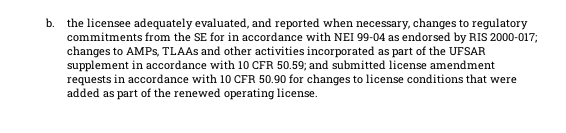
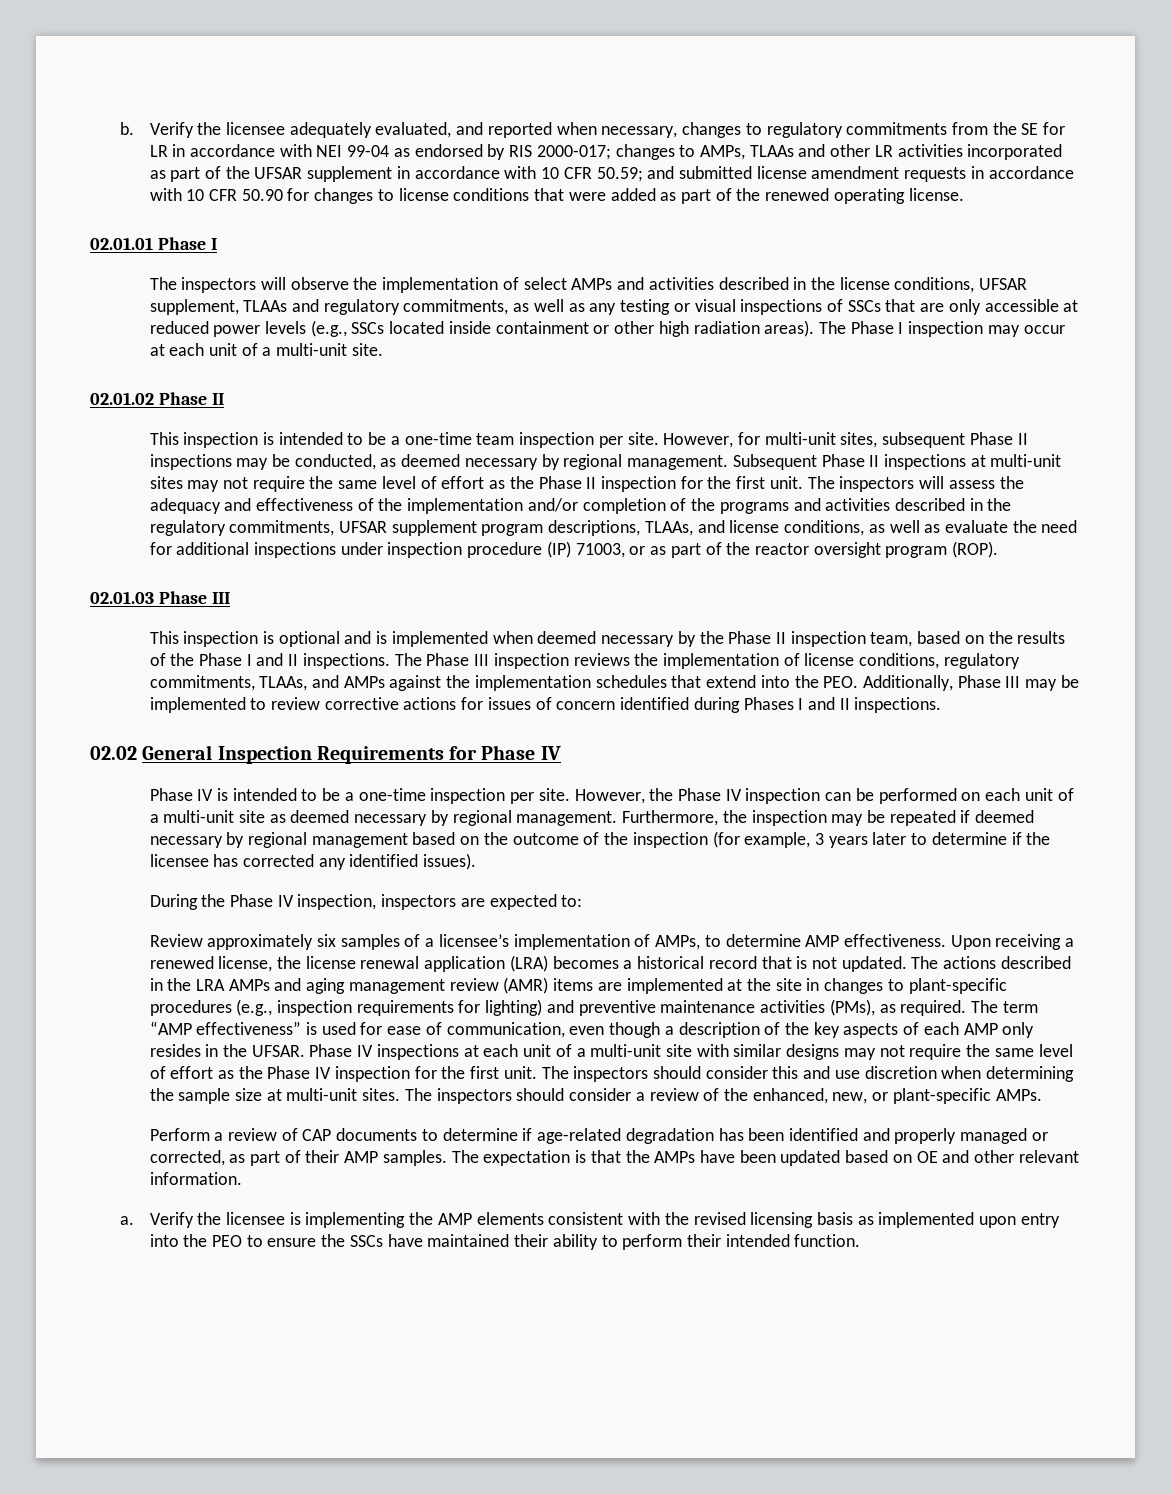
- b. the licensee adequately evaluated, and reported when necessary, changes to regulatory commitments from the SE for in accordance with NEI 99-04 as endorsed by RIS 2000-017;
+ b. Verify the licensee adequately evaluated, and reported when necessary, changes to regulatory commitments from the SE for LR in accordance with NEI 99-04 as endorsed by RIS 2000-017;
- changes to AMPs, TLAAs and other activities incorporated as part of the UFSAR supplement in accordance with 10 CFR 50.59;
+ changes to AMPs, TLAAs and other LR activities incorporated as part of the UFSAR supplement in accordance with 10 CFR 50.59;
+ 02.01.01 Phase I
+ The inspectors will observe the implementation of select AMPs and activities described in the license conditions, UFSAR supplement, TLAAs and regulatory commitments, as well as any testing or visual inspections of SSCs that are only accessible at reduced power levels (e.g., SSCs located inside containment or other high radiation areas). The Phase I inspection may occur at each unit of a multi-unit site.
+ 02.01.02 Phase II
+ This inspection is intended to be a one-time team inspection per site. However, for multi-unit sites, subsequent Phase II inspections may be conducted, as deemed necessary by regional management. Subsequent Phase II inspections at multi-unit sites may not require the same level of effort as the Phase II inspection for the first unit. The inspectors will assess the adequacy and effectiveness of the implementation and/or completion of the programs and activities described in the regulatory commitments, UFSAR supplement program descriptions, TLAAs, and license conditions, as well as evaluate the need for additional inspections under inspection procedure (IP) 71003, or as part of the reactor oversight program (ROP).
+ 02.01.03 Phase III
+ This inspection is optional and is implemented when deemed necessary by the Phase II inspection team, based on the results of the Phase I and II inspections. The Phase III inspection reviews the implementation of license conditions, regulatory commitments, TLAAs, and AMPs against the implementation schedules that extend into the PEO. Additionally, Phase III may be implemented to review corrective actions for issues of concern identified during Phases I and II inspections.
+ 02.02 General Inspection Requirements for Phase IV
+ Phase IV is intended to be a one-time inspection per site. However, the Phase IV inspection can be performed on each unit of a multi-unit site as deemed necessary by regional management. Furthermore, the inspection may be repeated if deemed necessary by regional management based on the outcome of the inspection (for example, 3 years later to determine if the licensee has corrected any identified issues).
+ During the Phase IV inspection, inspectors are expected to:
+ Review approximately six samples of a licensee’s implementation of AMPs, to determine AMP effectiveness. Upon receiving a renewed license, the license renewal application (LRA) becomes a historical record that is not updated. The actions described in the LRA AMPs and aging management review (AMR) items are implemented at the site in changes to plant-specific procedures (e.g., inspection requirements for lighting) and preventive maintenance activities (PMs), as required. The term “AMP effectiveness” is used for ease of communication, even though a description of the key aspects of each AMP only resides in the UFSAR. Phase IV inspections at each unit of a multi-unit site with similar designs may not require the same level of effort as the Phase IV inspection for the first unit. The inspectors should consider this and use discretion when determining the sample size at multi-unit sites. The inspectors should consider a review of the enhanced, new, or plant-specific AMPs.
+ Perform a review of CAP documents to determine if age-related degradation has been identified and properly managed or corrected, as part of their AMP samples. The expectation is that the AMPs have been updated based on OE and other relevant information.
+ a. Verify the licensee is implementing the AMP elements consistent with the revised licensing basis as implemented upon entry into the PEO to ensure the SSCs have maintained their ability to perform their intended function.

